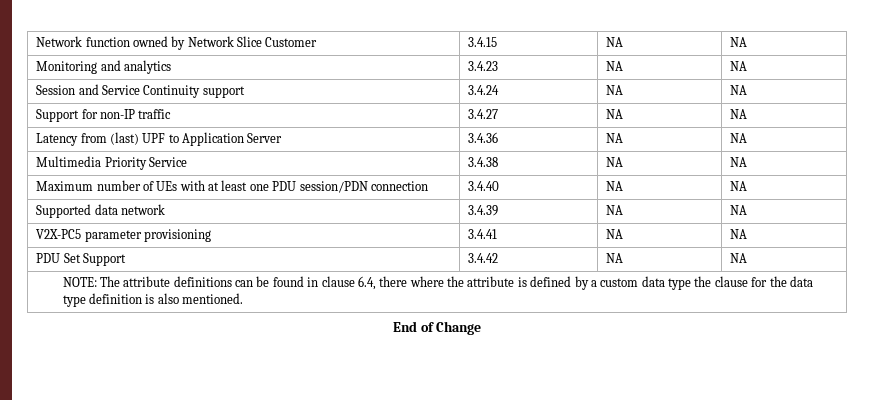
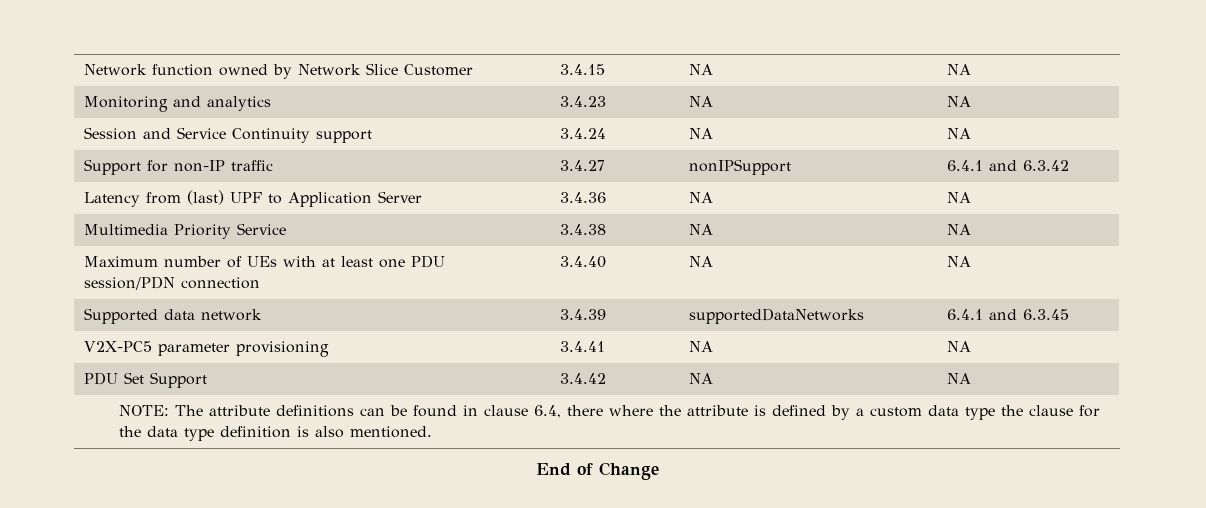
- Support for non-IP traffic | 3.4.27 | NA | NA
+ Support for non-IP traffic | 3.4.27 | nonIPSupport | 6.4.1 and 6.3.42
- Supported data network | 3.4.39 | NA | NA
+ Supported data network | 3.4.39 | supportedDataNetworks | 6.4.1 and 6.3.45

